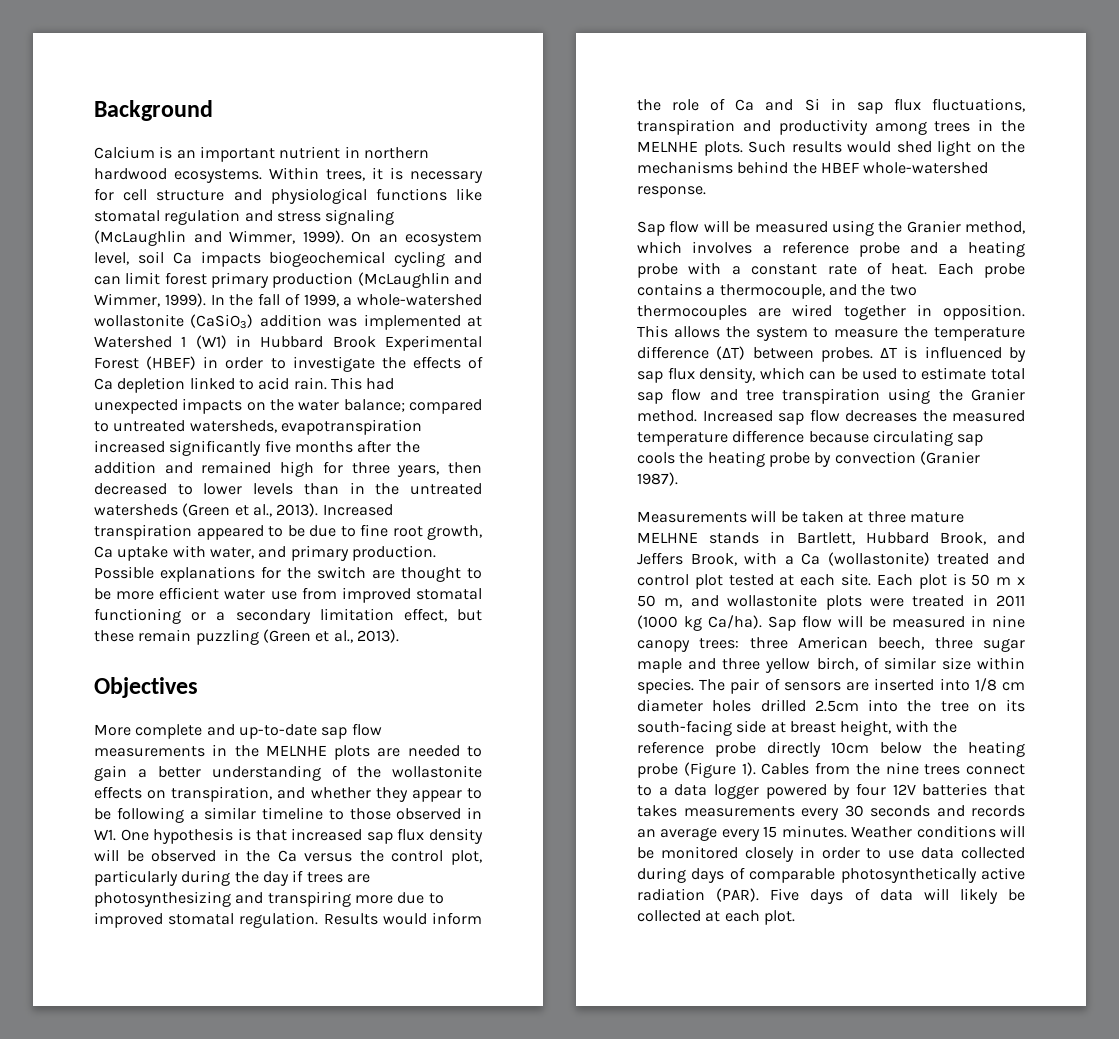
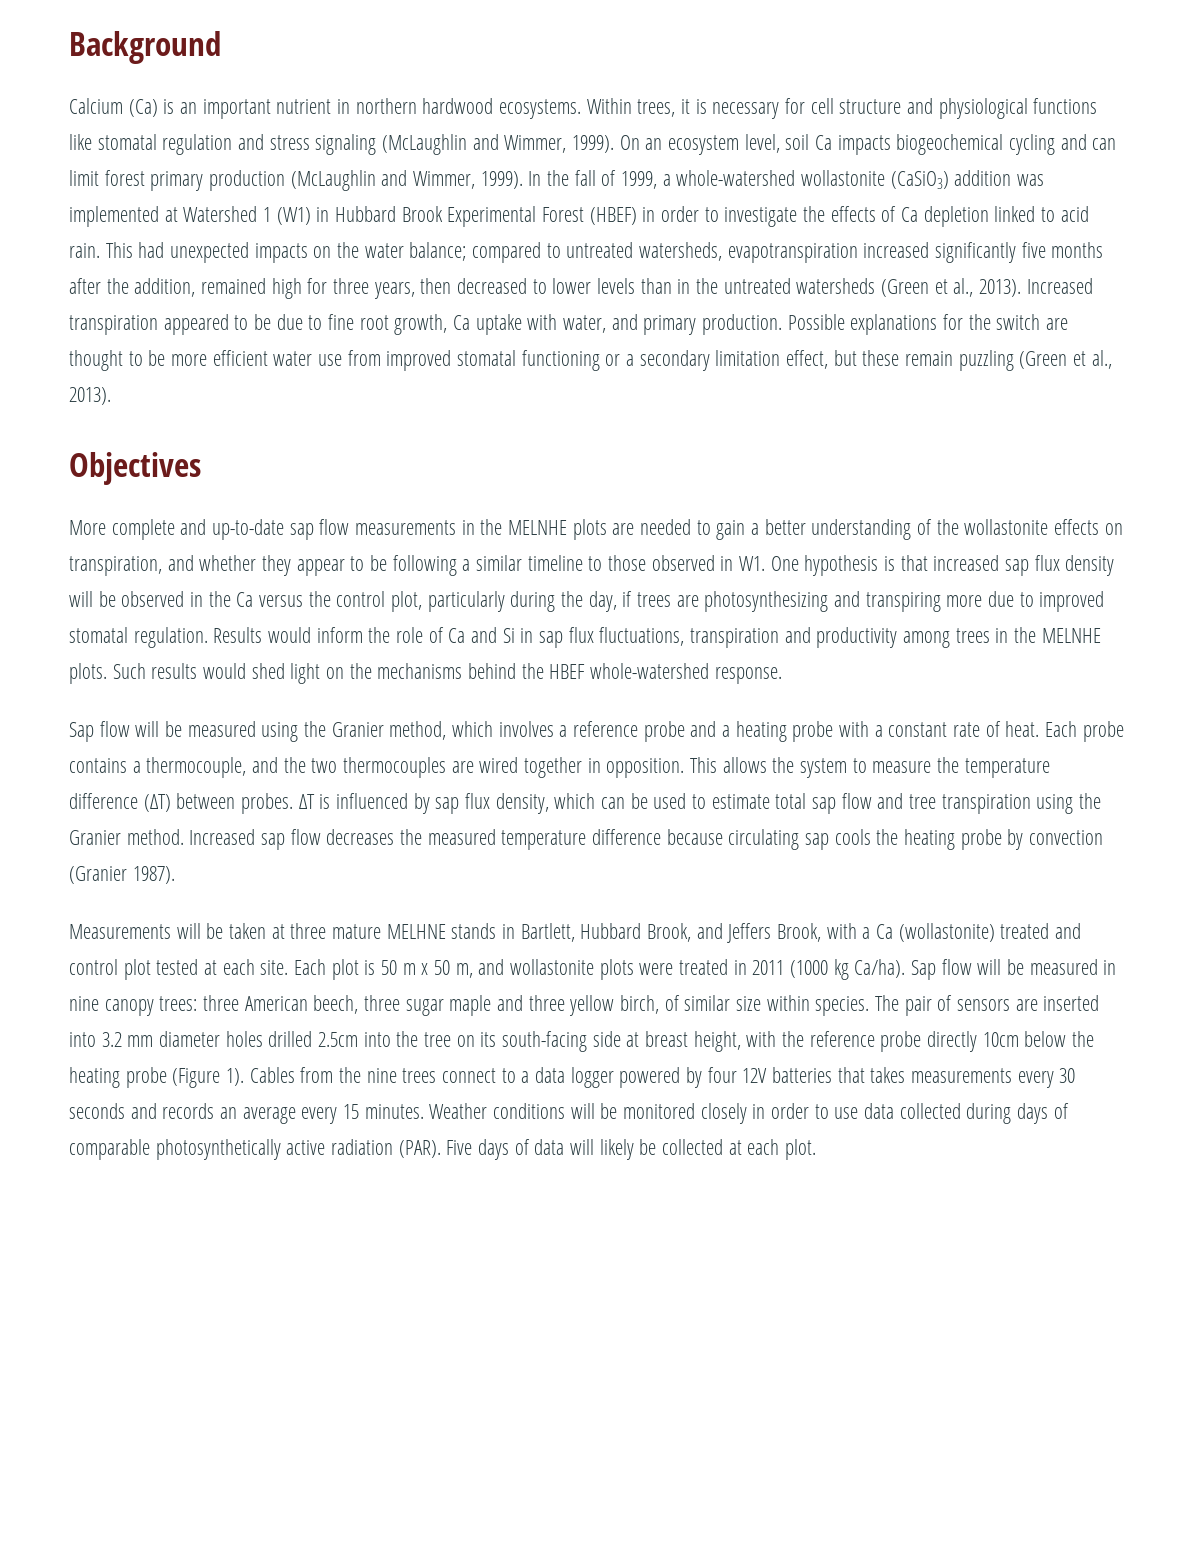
- Calcium is an important nutrient in northern hardwood ecosystems.
+ Calcium (Ca) is an important nutrient in northern hardwood ecosystems.
- This had unexpected impacts on the water balance; compared to untreated watersheds, evapotranspiration increased significantly five months after the addition and remained high for three years, then decreased to lower levels than in the untreated watersheds (Green et al., 2013).
+ This had unexpected impacts on the water balance; compared to untreated watersheds, evapotranspiration increased significantly five months after the addition, remained high for three years, then decreased to lower levels than in the untreated watersheds (Green et al., 2013).
- More complete and up-to-date sap flow measurements in the MELNHE plots are needed to gain a better understanding of the wollastonite effects on transpiration, and whether they appear to be following a similar timeline to those observed in W1. One hypothesis is that increased sap flux density will be observed in the Ca versus the control plot, particularly during the day if trees are photosynthesizing and transpiring more due to improved stomatal regulation.
+ More complete and up-to-date sap flow measurements in the MELNHE plots are needed to gain a better understanding of the wollastonite effects on transpiration, and whether they appear to be following a similar timeline to those observed in W1. One hypothesis is that increased sap flux density will be observed in the Ca versus the control plot, particularly during the day, if trees are photosynthesizing and transpiring more due to improved stomatal regulation.
- The pair of sensors are inserted into 1/8 cm diameter holes drilled 2.5cm into the tree on its south-facing side at breast height, with the reference probe directly 10cm below the heating probe (Figure 1).
+ The pair of sensors are inserted into 3.2 mm diameter holes drilled 2.5cm into the tree on its south-facing side at breast height, with the reference probe directly 10cm below the heating probe (Figure 1).

